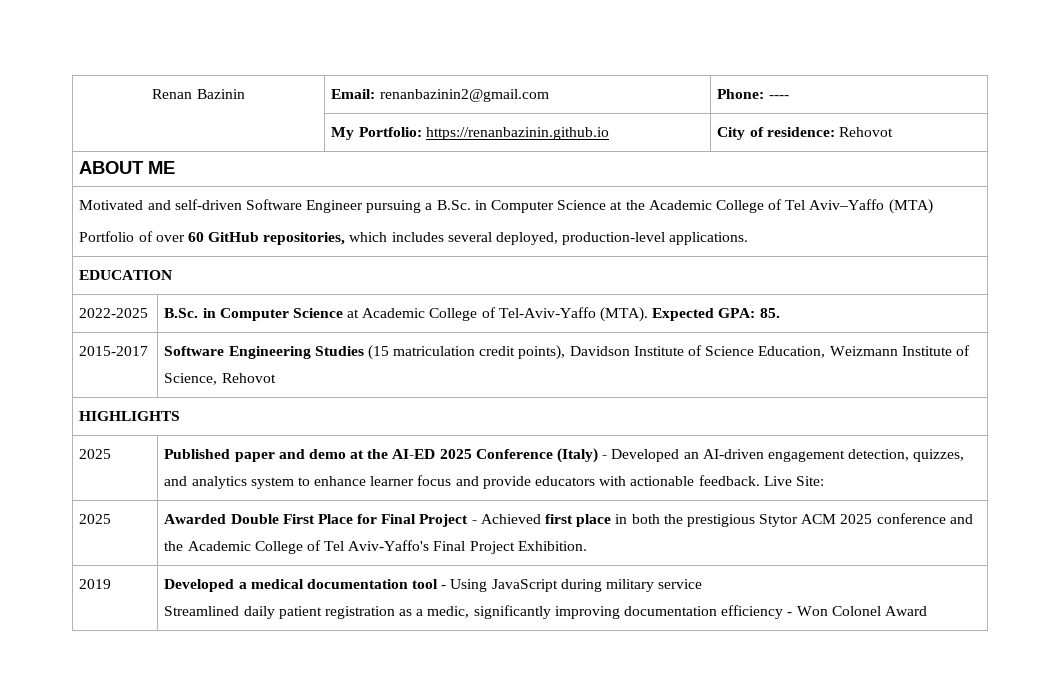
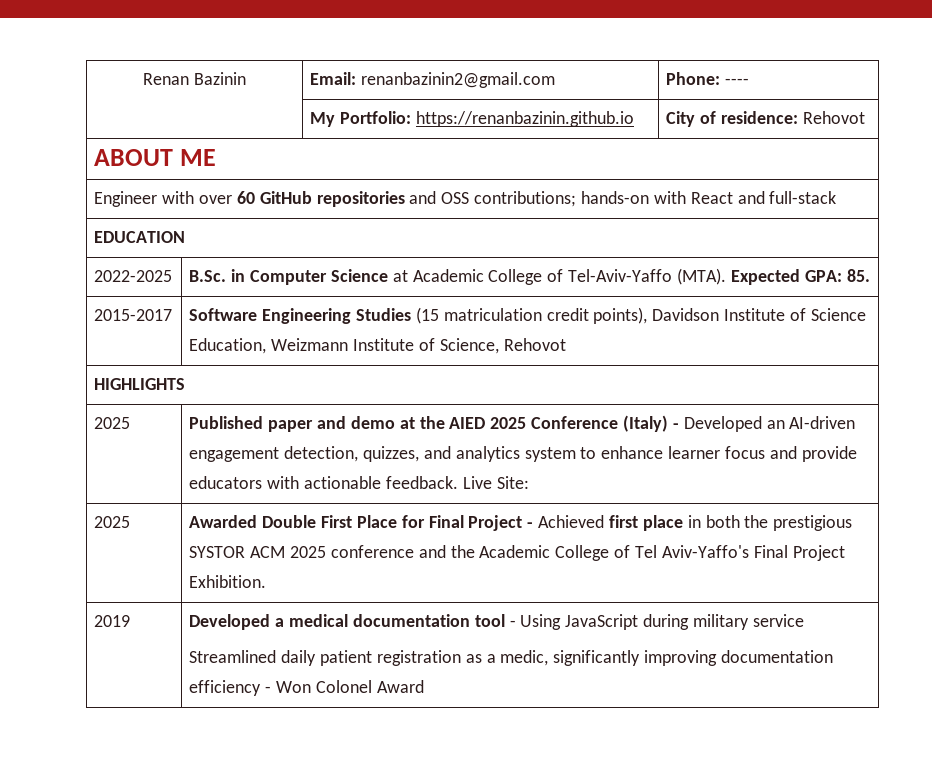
- Motivated and self-driven Software Engineer pursuing a B.Sc. in Computer Science at the Academic College of Tel Aviv–Yaffo (MTA)
- Portfolio of over 60 GitHub repositories, which includes several deployed, production-level applications.
+ Engineer with over 60 GitHub repositories and OSS contributions; hands-on with React and full-stack
- 2025 | Published paper and demo at the AI-ED 2025 Conference (Italy) - Developed an AI-driven engagement detection, quizzes, and analytics system to enhance learner focus and provide educators with actionable feedback. Live Site:
+ 2025 | Published paper and demo at the AIED 2025 Conference (Italy) - Developed an AI-driven engagement detection, quizzes, and analytics system to enhance learner focus and provide educators with actionable feedback. Live Site:
- 2025 | Awarded Double First Place for Final Project - Achieved first place in both the prestigious Stytor ACM 2025 conference and the Academic College of Tel Aviv-Yaffo's Final Project Exhibition.
+ 2025 | Awarded Double First Place for Final Project - Achieved first place in both the prestigious SYSTOR ACM 2025 conference and the Academic College of Tel Aviv-Yaffo's Final Project Exhibition.

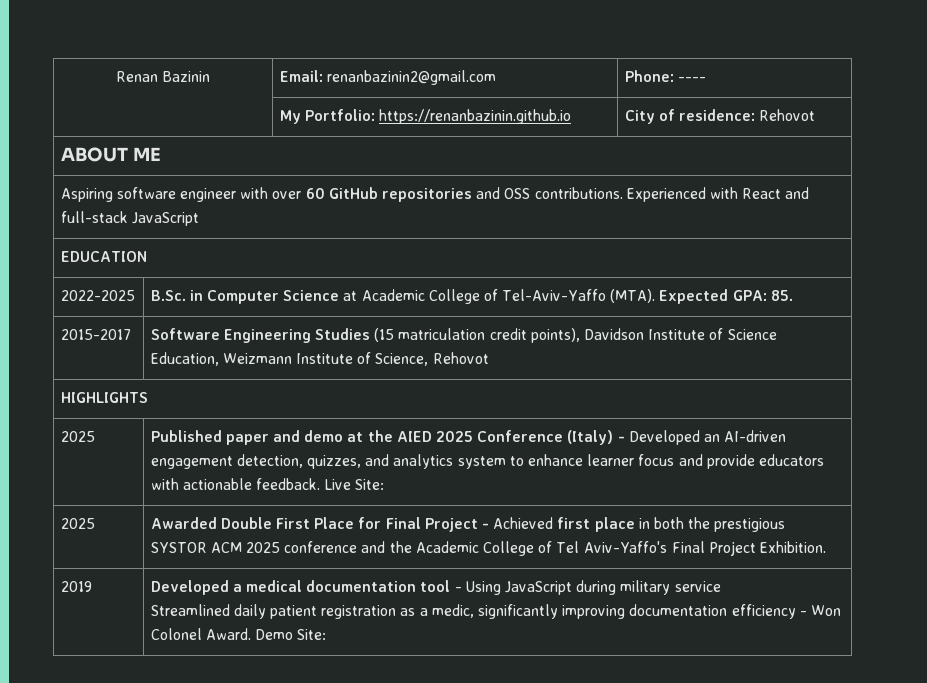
- Engineer with over 60 GitHub repositories and OSS contributions; hands-on with React and full-stack
+ Aspiring software engineer with over 60 GitHub repositories and OSS contributions. Experienced with React and full-stack JavaScript
  2019 | Developed a medical documentation tool - Using JavaScript during military service
- Streamlined daily patient registration as a medic, significantly improving documentation efficiency - Won Colonel Award
+ Streamlined daily patient registration as a medic, significantly improving documentation efficiency - Won Colonel Award. Demo Site:

